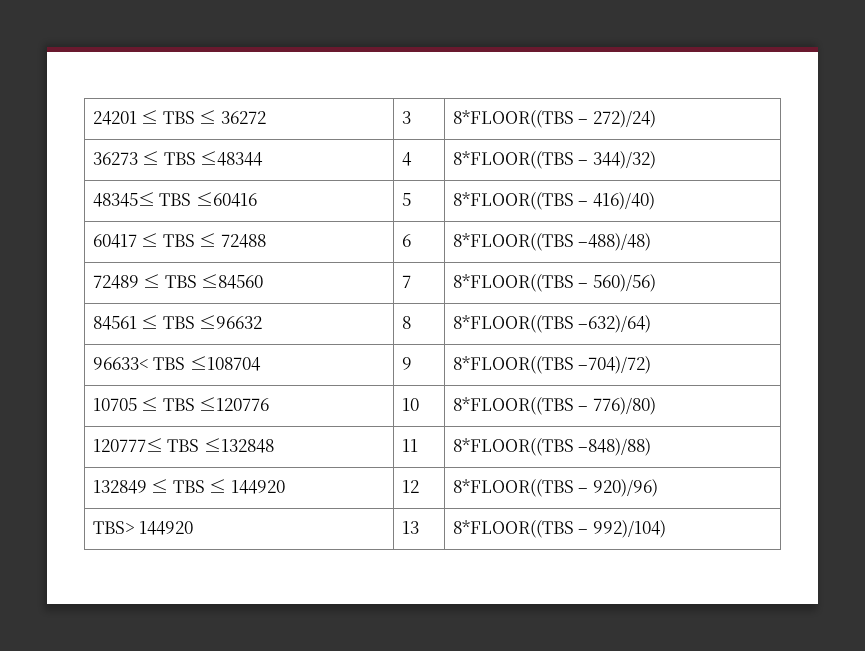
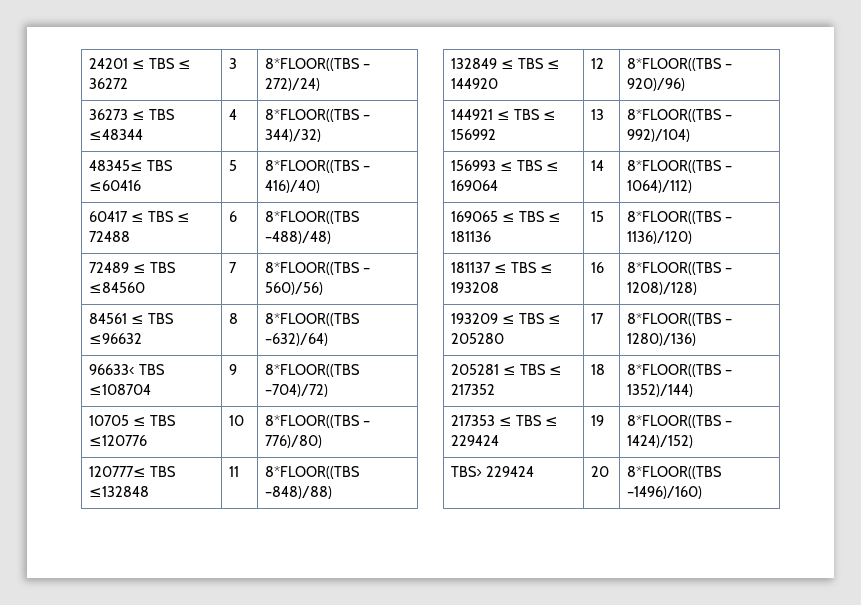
- TBS> 144920 | 13 | 8*FLOOR((TBS – 992)/104)
+ 144921 ≤ TBS ≤ 156992 | 13 | 8*FLOOR((TBS – 992)/104)
+ 156993 ≤ TBS ≤ 169064 | 14 | 8*FLOOR((TBS – 1064)/112)
+ 169065 ≤ TBS ≤ 181136 | 15 | 8*FLOOR((TBS – 1136)/120)
+ 181137 ≤ TBS ≤ 193208 | 16 | 8*FLOOR((TBS – 1208)/128)
+ 193209 ≤ TBS ≤ 205280 | 17 | 8*FLOOR((TBS – 1280)/136)
+ 205281 ≤ TBS ≤ 217352 | 18 | 8*FLOOR((TBS – 1352)/144)
+ 217353 ≤ TBS ≤ 229424 | 19 | 8*FLOOR((TBS – 1424)/152)
+ TBS> 229424 | 20 | 8*FLOOR((TBS –1496)/160)

